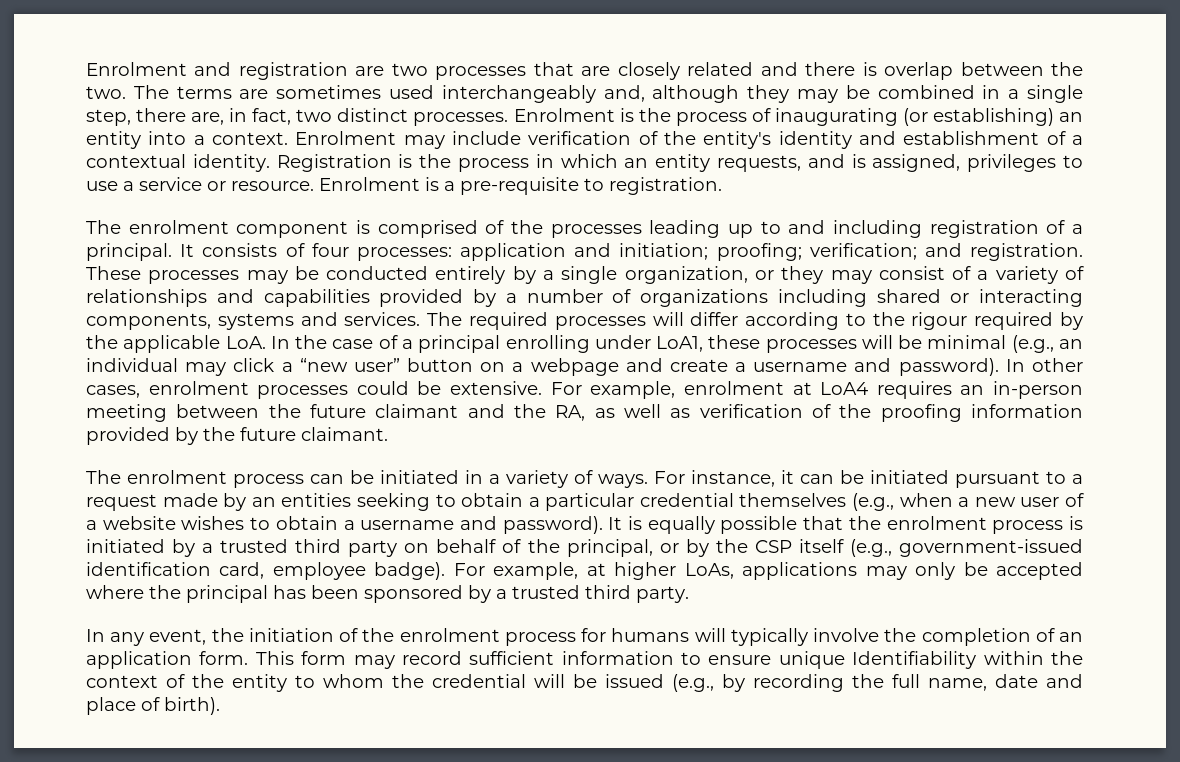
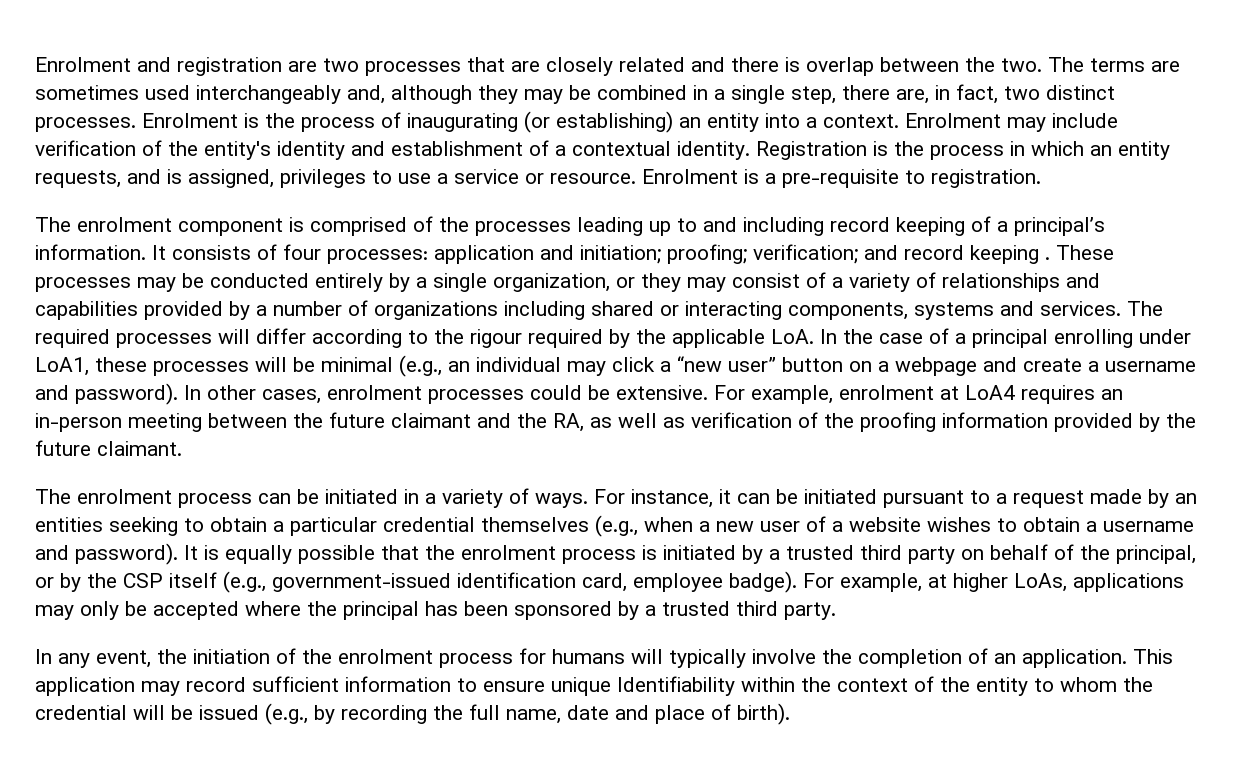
- The enrolment component is comprised of the processes leading up to and including registration of a principal.
+ The enrolment component is comprised of the processes leading up to and including record keeping of a principal’s information.
- It consists of four processes: application and initiation; proofing; verification; and registration.
+ It consists of four processes: application and initiation; proofing; verification; and record keeping .
- In any event, the initiation of the enrolment process for humans will typically involve the completion of an application form. This form may record sufficient information to ensure unique Identifiability within the context of the entity to whom the credential will be issued (e.g., by recording the full name, date and place of birth).
+ In any event, the initiation of the enrolment process for humans will typically involve the completion of an application. This application may record sufficient information to ensure unique Identifiability within the context of the entity to whom the credential will be issued (e.g., by recording the full name, date and place of birth).

